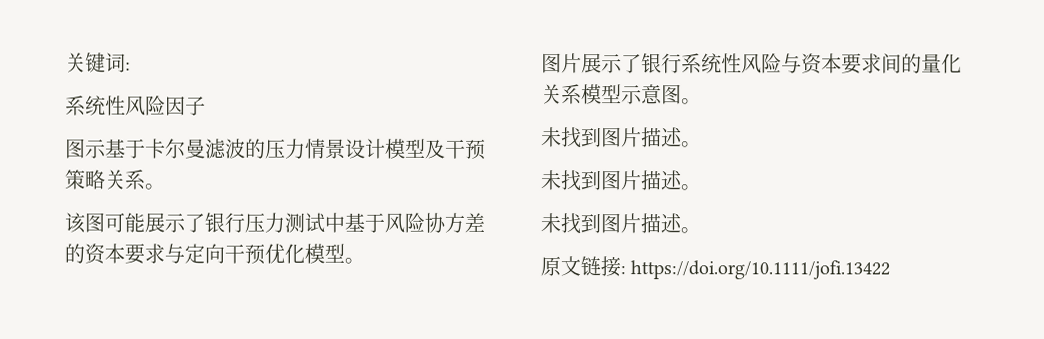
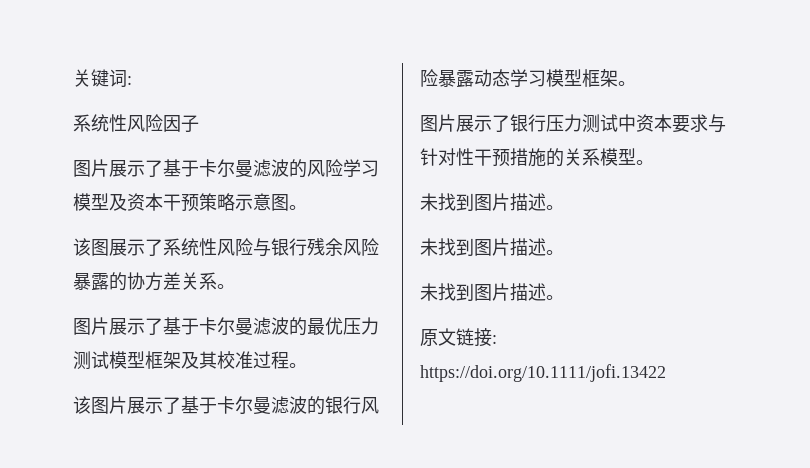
- 图示基于卡尔曼滤波的压力情景设计模型及干预策略关系。
- 该图可能展示了银行压力测试中基于风险协方差的资本要求与定向干预优化模型。
- 图片展示了银行系统性风险与资本要求间的量化关系模型示意图。
+ 图片展示了基于卡尔曼滤波的风险学习模型及资本干预策略示意图。
+ 该图展示了系统性风险与银行残余风险暴露的协方差关系。
+ 图片展示了基于卡尔曼滤波的最优压力测试模型框架及其校准过程。
+ 该图片展示了基于卡尔曼滤波的银行风险暴露动态学习模型框架。
+ 图片展示了银行压力测试中资本要求与针对性干预措施的关系模型。

